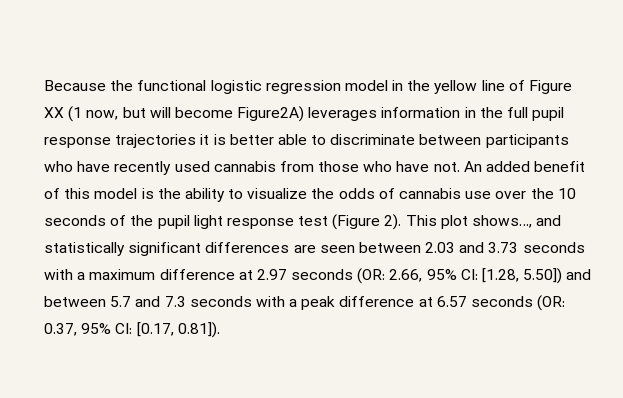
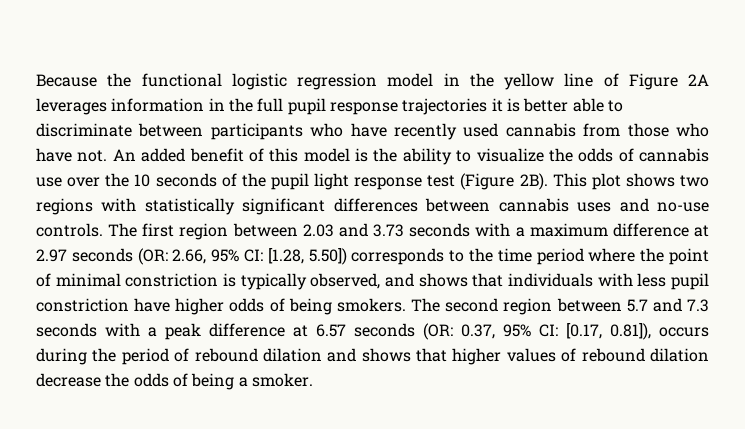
- Because the functional logistic regression model in the yellow line of Figure XX (1 now, but will become Figure2A) leverages information in the full pupil response trajectories it is better able to discriminate between participants who have recently used cannabis from those who have not.
+ Because the functional logistic regression model in the yellow line of Figure 2A leverages information in the full pupil response trajectories it is better able to discriminate between participants who have recently used cannabis from those who have not.
- An added benefit of this model is the ability to visualize the odds of cannabis use over the 10 seconds of the pupil light response test (Figure 2).
+ An added benefit of this model is the ability to visualize the odds of cannabis use over the 10 seconds of the pupil light response test (Figure 2B).
- This plot shows…, and statistically significant differences are seen between 2.03 and 3.73 seconds with a maximum difference at 2.97 seconds (OR: 2.66, 95% CI: [1.28, 5.50]) and between 5.7 and 7.3 seconds with a peak difference at 6.57 seconds (OR: 0.37, 95% CI: [0.17, 0.81]).
+ This plot shows two regions with statistically significant differences between cannabis uses and no-use controls. The first region between 2.03 and 3.73 seconds with a maximum difference at 2.97 seconds (OR: 2.66, 95% CI: [1.28, 5.50]) corresponds to the time period where the point of minimal constriction is typically observed, and shows that individuals with less pupil constriction have higher odds of being smokers. The second region between 5.7 and 7.3 seconds with a peak difference at 6.57 seconds (OR: 0.37, 95% CI: [0.17, 0.81]), occurs during the period of rebound dilation and shows that higher values of rebound dilation decrease the odds of being a smoker.

